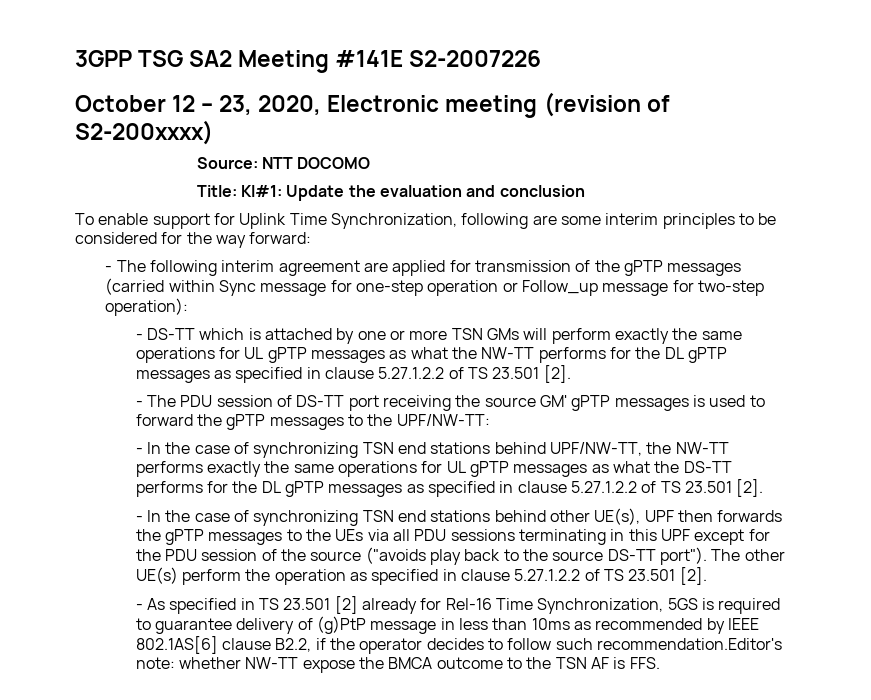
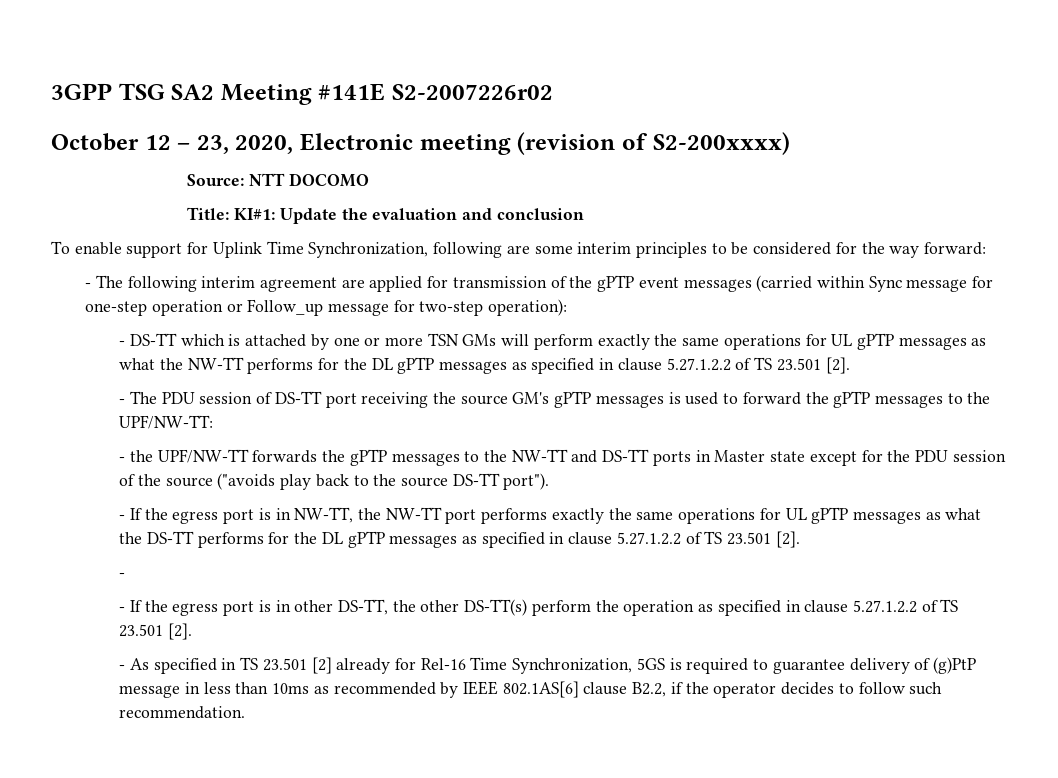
- 3GPP TSG SA2 Meeting #141E S2-2007226
+ 3GPP TSG SA2 Meeting #141E S2-2007226r02
- - The following interim agreement are applied for transmission of the gPTP messages (carried within Sync message for one-step operation or Follow_up message for two-step operation):
+ - The following interim agreement are applied for transmission of the gPTP event messages (carried within Sync message for one-step operation or Follow_up message for two-step operation):
- - The PDU session of DS-TT port receiving the source GM' gPTP messages is used to forward the gPTP messages to the UPF/NW-TT:
+ - The PDU session of DS-TT port receiving the source GM's gPTP messages is used to forward the gPTP messages to the UPF/NW-TT:
- - In the case of synchronizing TSN end stations behind UPF/NW-TT, the NW-TT performs exactly the same operations for UL gPTP messages as what the DS-TT performs for the DL gPTP messages as specified in clause 5.27.1.2.2 of TS 23.501 [2].
- - In the case of synchronizing TSN end stations behind other UE(s), UPF then forwards the gPTP messages to the UEs via all PDU sessions terminating in this UPF except for the PDU session of the source ("avoids play back to the source DS-TT port"). The other UE(s) perform the operation as specified in clause 5.27.1.2.2 of TS 23.501 [2].
+ - the UPF/NW-TT forwards the gPTP messages to the NW-TT and DS-TT ports in Master state except for the PDU session of the source ("avoids play back to the source DS-TT port").
+ - If the egress port is in NW-TT, the NW-TT port performs exactly the same operations for UL gPTP messages as what the DS-TT performs for the DL gPTP messages as specified in clause 5.27.1.2.2 of TS 23.501 [2].
+ -
+ - If the egress port is in other DS-TT, the other DS-TT(s) perform the operation as specified in clause 5.27.1.2.2 of TS 23.501 [2].
- - As specified in TS 23.501 [2] already for Rel-16 Time Synchronization, 5GS is required to guarantee delivery of (g)PtP message in less than 10ms as recommended by IEEE 802.1AS[6] clause B2.2, if the operator decides to follow such recommendation.Editor's note: whether NW-TT expose the BMCA outcome to the TSN AF is FFS.
+ - As specified in TS 23.501 [2] already for Rel-16 Time Synchronization, 5GS is required to guarantee delivery of (g)PtP message in less than 10ms as recommended by IEEE 802.1AS[6] clause B2.2, if the operator decides to follow such recommendation.

